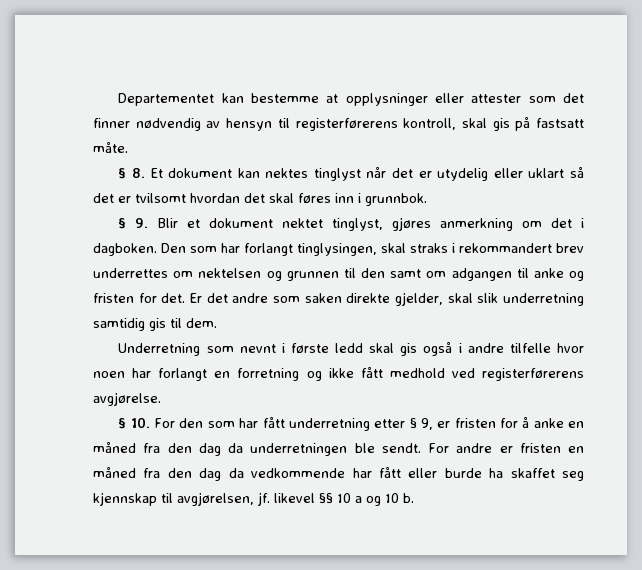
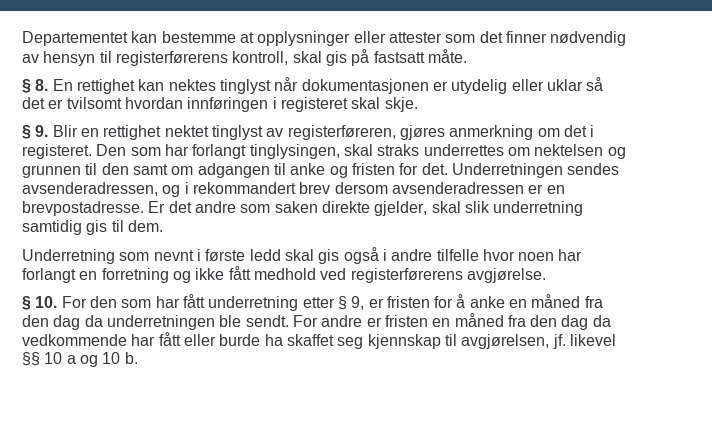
- § 8. Et dokument kan nektes tinglyst når det er utydelig eller uklart så det er tvilsomt hvordan det skal føres inn i grunnbok.
- § 9. Blir et dokument nektet tinglyst, gjøres anmerkning om det i dagboken.
+ § 8. En rettighet kan nektes tinglyst når dokumentasjonen er utydelig eller uklar så det er tvilsomt hvordan innføringen i registeret skal skje.
+ § 9. Blir en rettighet nektet tinglyst av registerføreren, gjøres anmerkning om det i registeret.
- Den som har forlangt tinglysingen, skal straks i rekommandert brev underrettes om nektelsen og grunnen til den samt om adgangen til anke og fristen for det.
+ Den som har forlangt tinglysingen, skal straks underrettes om nektelsen og grunnen til den samt om adgangen til anke og fristen for det.
+ Underretningen sendes avsenderadressen, og i rekommandert brev dersom avsenderadressen er en brevpostadresse.

